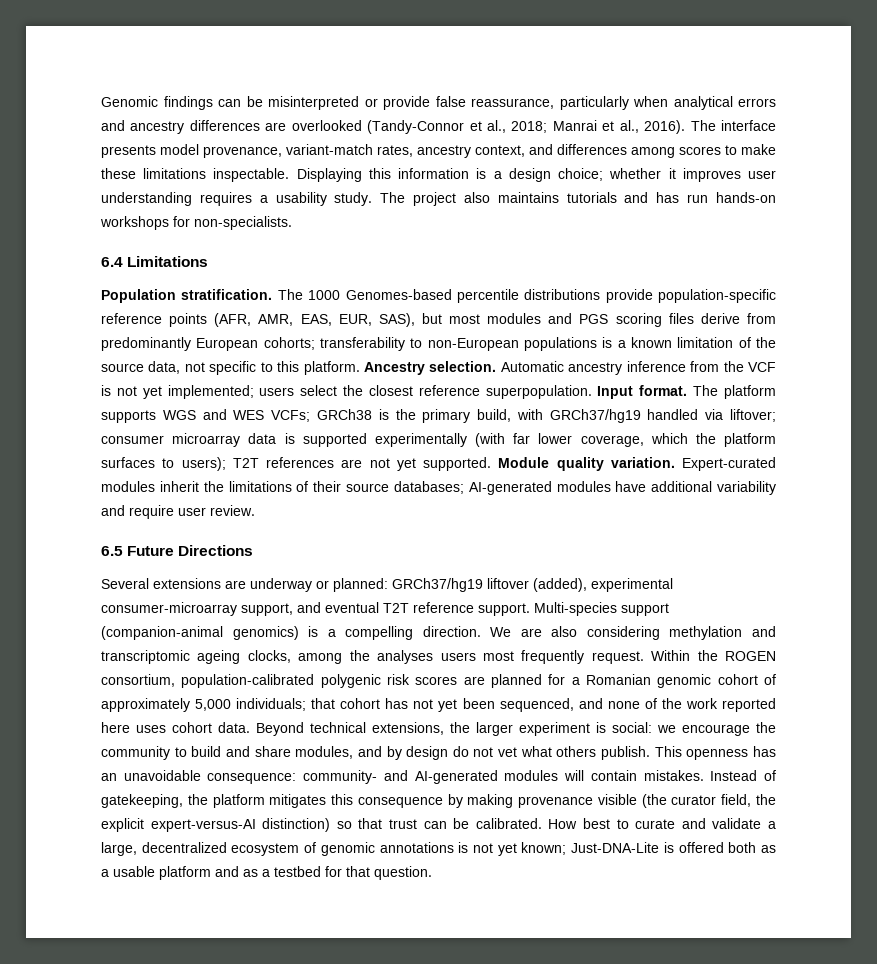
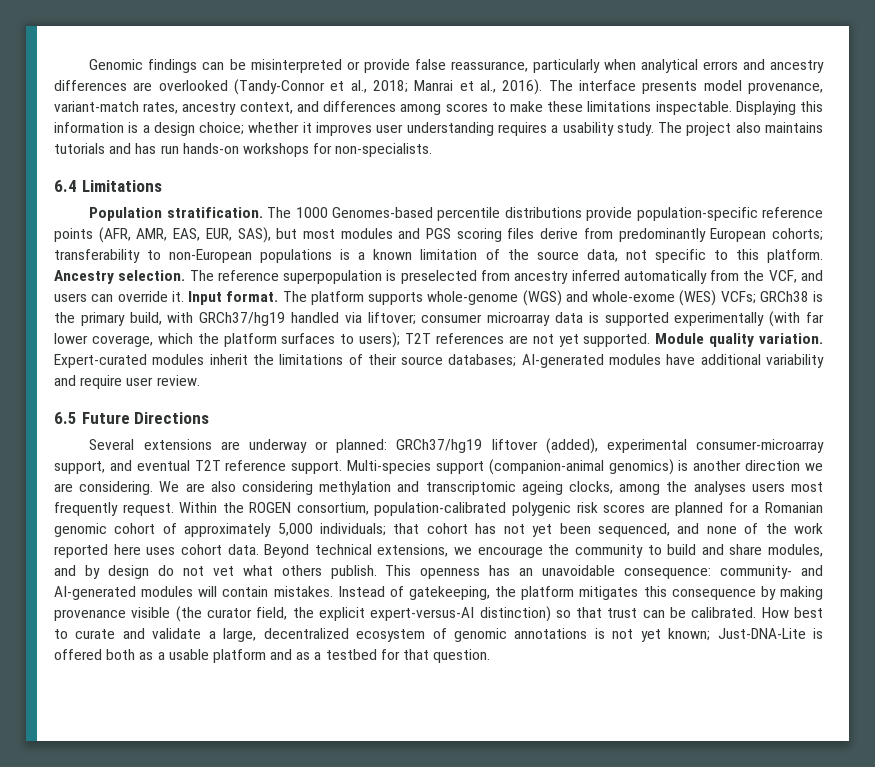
- Automatic ancestry inference from the VCF is not yet implemented; users select the closest reference superpopulation.
+ The reference superpopulation is preselected from ancestry inferred automatically from the VCF, and users can override it.
- The platform supports WGS and WES VCFs; GRCh38 is the primary build, with GRCh37/hg19 handled via liftover; consumer microarray data is supported experimentally (with far lower coverage, which the platform surfaces to users); T2T references are not yet supported.
+ The platform supports whole-genome (WGS) and whole-exome (WES) VCFs; GRCh38 is the primary build, with GRCh37/hg19 handled via liftover; consumer microarray data is supported experimentally (with far lower coverage, which the platform surfaces to users); T2T references are not yet supported.
- Multi-species support (companion-animal genomics) is a compelling direction.
+ Multi-species support (companion-animal genomics) is another direction we are considering.
- Beyond technical extensions, the larger experiment is social: we encourage the community to build and share modules, and by design do not vet what others publish.
+ Beyond technical extensions, we encourage the community to build and share modules, and by design do not vet what others publish.

